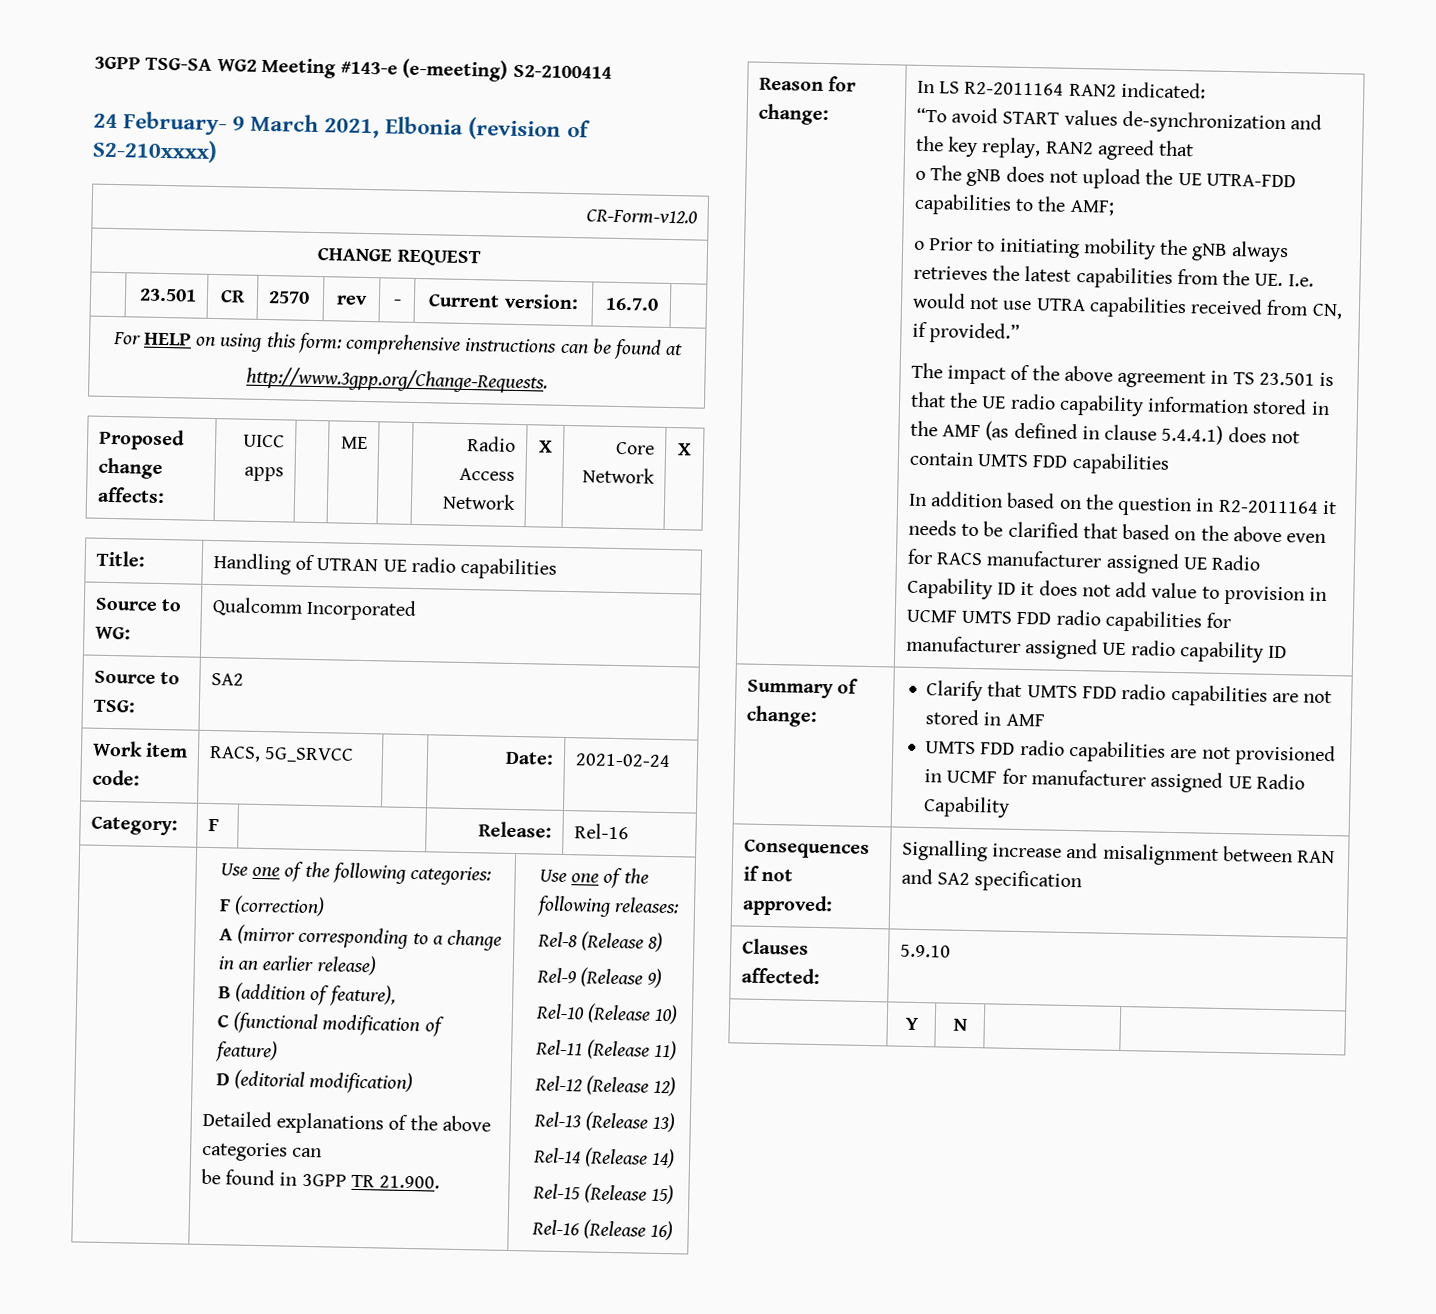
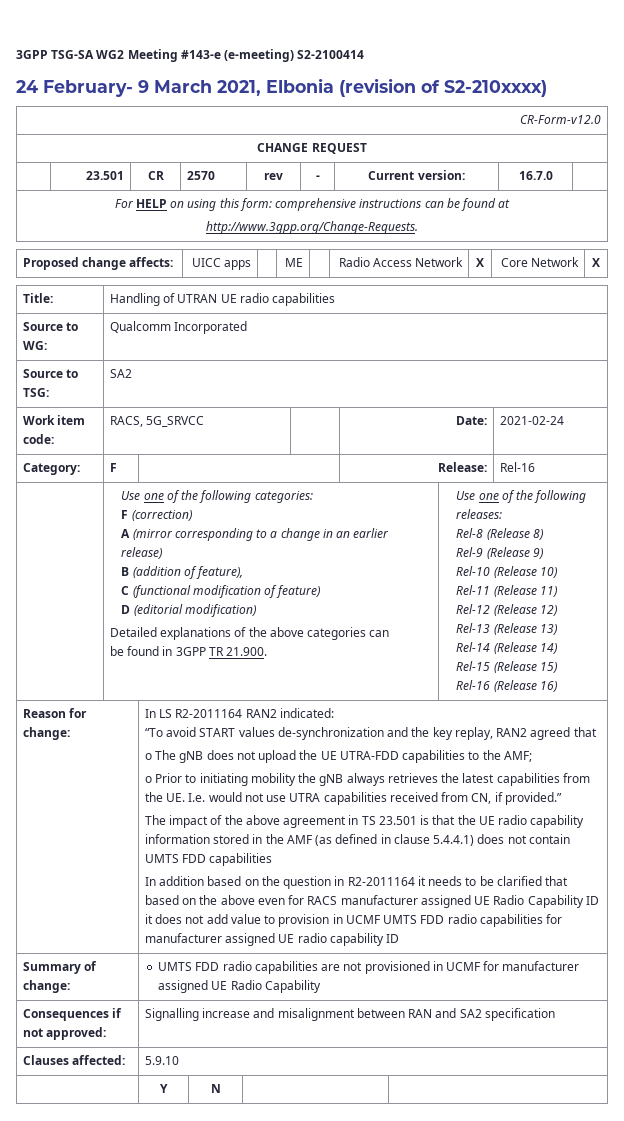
- Summary of change: | Clarify that UMTS FDD radio capabilities are not stored in AMF
- UMTS FDD radio capabilities are not provisioned in UCMF for manufacturer assigned UE Radio Capability
+ Summary of change: | UMTS FDD radio capabilities are not provisioned in UCMF for manufacturer assigned UE Radio Capability

